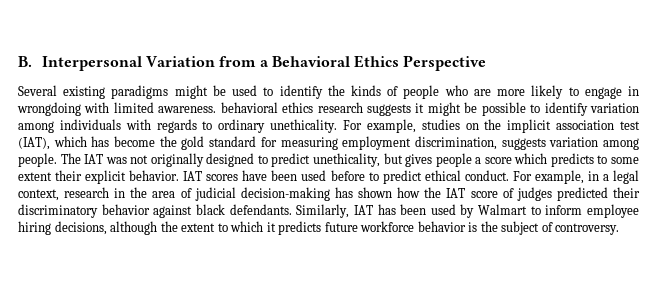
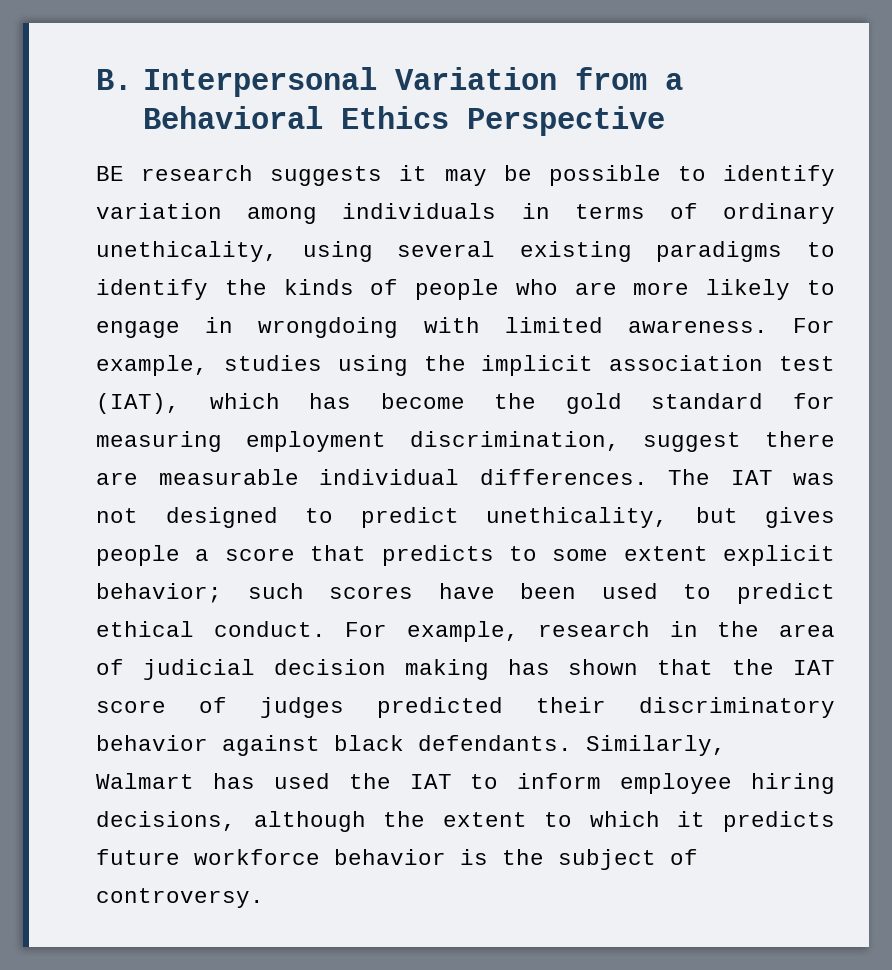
- Several existing paradigms might be used to identify the kinds of people who are more likely to engage in wrongdoing with limited awareness. behavioral ethics research suggests it might be possible to identify variation among individuals with regards to ordinary unethicality.
+ BE research suggests it may be possible to identify variation among individuals in terms of ordinary unethicality, using several existing paradigms to identify the kinds of people who are more likely to engage in wrongdoing with limited awareness.
- For example, studies on the implicit association test (IAT), which has become the gold standard for measuring employment discrimination, suggests variation among people.
+ For example, studies using the implicit association test (IAT), which has become the gold standard for measuring employment discrimination, suggest there are measurable individual differences.
- The IAT was not originally designed to predict unethicality, but gives people a score which predicts to some extent their explicit behavior. IAT scores have been used before to predict ethical conduct.
+ The IAT was not designed to predict unethicality, but gives people a score that predicts to some extent explicit behavior; such scores have been used to predict ethical conduct.
- For example, in a legal context, research in the area of judicial decision-making has shown how the IAT score of judges predicted their discriminatory behavior against black defendants.
+ For example, research in the area of judicial decision making has shown that the IAT score of judges predicted their discriminatory behavior against black defendants.
- Similarly, IAT has been used by Walmart to inform employee hiring decisions, although the extent to which it predicts future workforce behavior is the subject of controversy.
+ Similarly, Walmart has used the IAT to inform employee hiring decisions, although the extent to which it predicts future workforce behavior is the subject of controversy.

